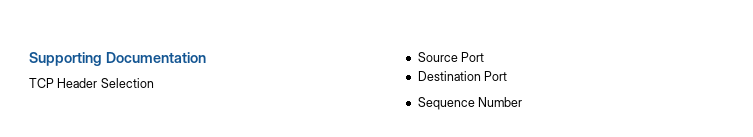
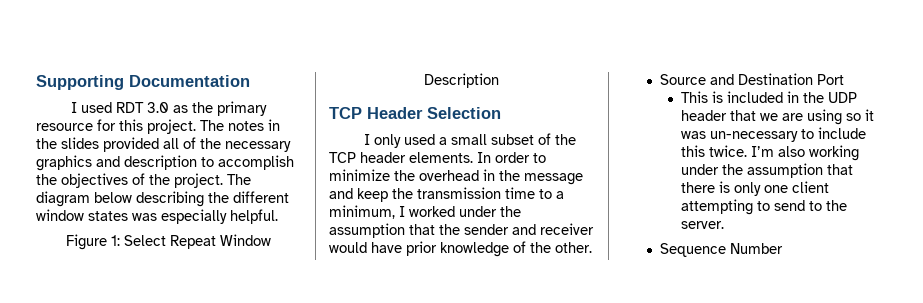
+ I used RDT 3.0 as the primary resource for this project. The notes in the slides provided all of the necessary graphics and description to accomplish the objectives of the project. The diagram below describing the different window states was especially helpful.
+ Figure 1: Select Repeat Window Description
  TCP Header Selection
+ I only used a small subset of the TCP header elements. In order to minimize the overhead in the message and keep the transmission time to a minimum, I worked under the assumption that the sender and receiver would have prior knowledge of the other.
- Source Port
- Destination Port
+ Source and Destination Port
+ This is included in the UDP header that we are using so it was un-necessary to include this twice. I’m also working under the assumption that there is only one client attempting to send to the server.

